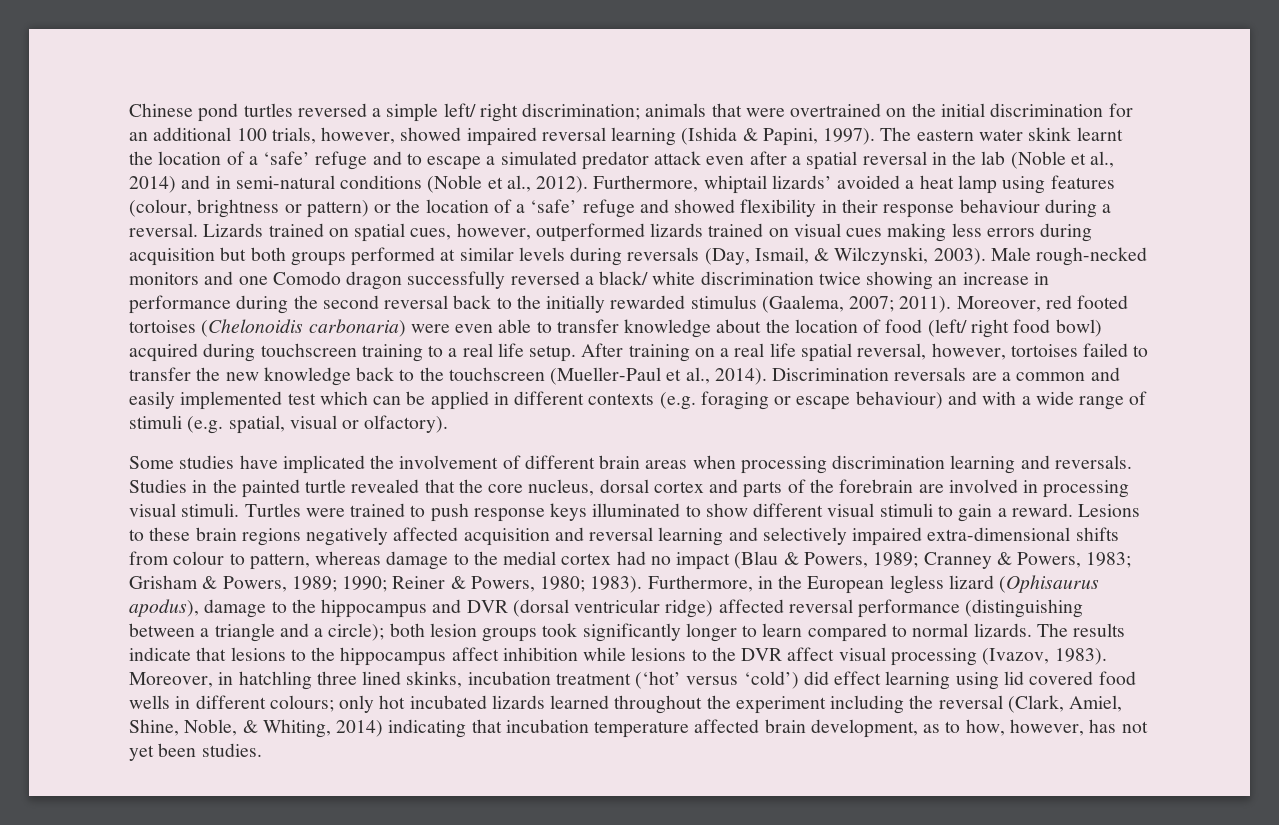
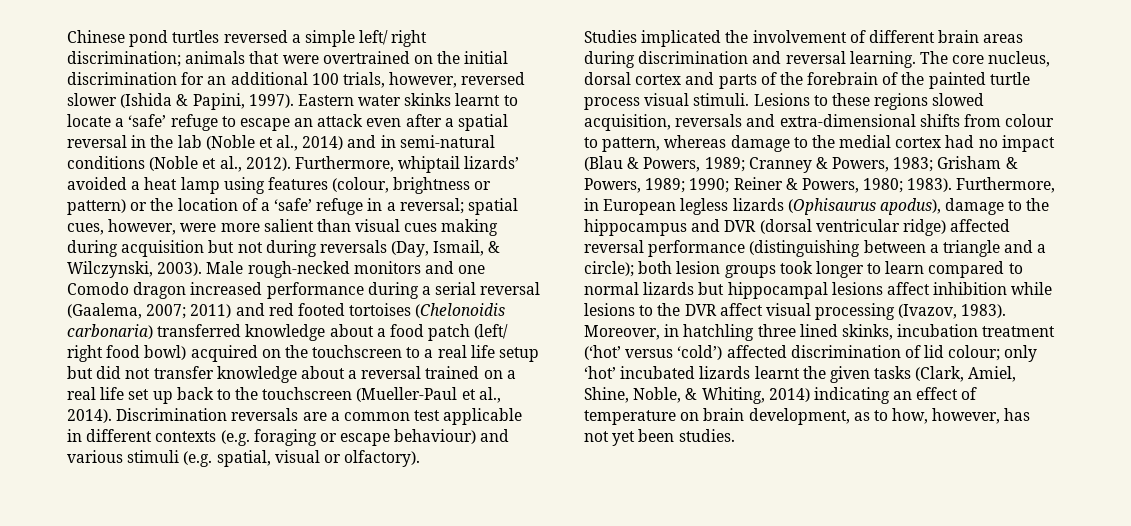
- Chinese pond turtles reversed a simple left/ right discrimination; animals that were overtrained on the initial discrimination for an additional 100 trials, however, showed impaired reversal learning (Ishida & Papini, 1997). The eastern water skink learnt the location of a ‘safe’ refuge and to escape a simulated predator attack even after a spatial reversal in the lab (Noble et al., 2014) and in semi-natural conditions (Noble et al., 2012).
+ Chinese pond turtles reversed a simple left/ right discrimination; animals that were overtrained on the initial discrimination for an additional 100 trials, however, reversed slower (Ishida & Papini, 1997). Eastern water skinks learnt to locate a ‘safe’ refuge to escape an attack even after a spatial reversal in the lab (Noble et al., 2014) and in semi-natural conditions (Noble et al., 2012).
- Furthermore, whiptail lizards’ avoided a heat lamp using features (colour, brightness or pattern) or the location of a ‘safe’ refuge and showed flexibility in their response behaviour during a reversal. Lizards trained on spatial cues, however, outperformed lizards trained on visual cues making less errors during acquisition but both groups performed at similar levels during reversals (Day, Ismail, & Wilczynski, 2003).
+ Furthermore, whiptail lizards’ avoided a heat lamp using features (colour, brightness or pattern) or the location of a ‘safe’ refuge in a reversal; spatial cues, however, were more salient than visual cues making during acquisition but not during reversals (Day, Ismail, & Wilczynski, 2003).
- Male rough-necked monitors and one Comodo dragon successfully reversed a black/ white discrimination twice showing an increase in performance during the second reversal back to the initially rewarded stimulus (Gaalema, 2007; 2011). Moreover, red footed tortoises (Chelonoidis carbonaria) were even able to transfer knowledge about the location of food (left/ right food bowl) acquired during touchscreen training to a real life setup. After training on a real life spatial reversal, however, tortoises failed to transfer the new knowledge back to the touchscreen (Mueller-Paul et al., 2014).
+ Male rough-necked monitors and one Comodo dragon increased performance during a serial reversal (Gaalema, 2007; 2011) and red footed tortoises (Chelonoidis carbonaria) transferred knowledge about a food patch (left/ right food bowl) acquired on the touchscreen to a real life setup but did not transfer knowledge about a reversal trained on a real life set up back to the touchscreen (Mueller-Paul et al., 2014).
- Discrimination reversals are a common and easily implemented test which can be applied in different contexts (e.g. foraging or escape behaviour) and with a wide range of stimuli (e.g. spatial, visual or olfactory).
+ Discrimination reversals are a common test applicable in different contexts (e.g. foraging or escape behaviour) and various stimuli (e.g. spatial, visual or olfactory).
- Some studies have implicated the involvement of different brain areas when processing discrimination learning and reversals. Studies in the painted turtle revealed that the core nucleus, dorsal cortex and parts of the forebrain are involved in processing visual stimuli. Turtles were trained to push response keys illuminated to show different visual stimuli to gain a reward. Lesions to these brain regions negatively affected acquisition and reversal learning and selectively impaired extra-dimensional shifts from colour to pattern, whereas damage to the medial cortex had no impact (Blau & Powers, 1989; Cranney & Powers, 1983; Grisham & Powers, 1989; 1990; Reiner & Powers, 1980; 1983).
+ Studies implicated the involvement of different brain areas during discrimination and reversal learning. The core nucleus, dorsal cortex and parts of the forebrain of the painted turtle process visual stimuli. Lesions to these regions slowed acquisition, reversals and extra-dimensional shifts from colour to pattern, whereas damage to the medial cortex had no impact (Blau & Powers, 1989; Cranney & Powers, 1983; Grisham & Powers, 1989; 1990; Reiner & Powers, 1980; 1983).
- Furthermore, in the European legless lizard (Ophisaurus apodus), damage to the hippocampus and DVR (dorsal ventricular ridge) affected reversal performance (distinguishing between a triangle and a circle); both lesion groups took significantly longer to learn compared to normal lizards. The results indicate that lesions to the hippocampus affect inhibition while lesions to the DVR affect visual processing (Ivazov, 1983).
+ Furthermore, in European legless lizards (Ophisaurus apodus), damage to the hippocampus and DVR (dorsal ventricular ridge) affected reversal performance (distinguishing between a triangle and a circle); both lesion groups took longer to learn compared to normal lizards but hippocampal lesions affect inhibition while lesions to the DVR affect visual processing (Ivazov, 1983).
- Moreover, in hatchling three lined skinks, incubation treatment (‘hot’ versus ‘cold’) did effect learning using lid covered food wells in different colours; only hot incubated lizards learned throughout the experiment including the reversal (Clark, Amiel, Shine, Noble, & Whiting, 2014) indicating that incubation temperature affected brain development, as to how, however, has not yet been studies.
+ Moreover, in hatchling three lined skinks, incubation treatment (‘hot’ versus ‘cold’) affected discrimination of lid colour; only ‘hot’ incubated lizards learnt the given tasks (Clark, Amiel, Shine, Noble, & Whiting, 2014) indicating an effect of temperature on brain development, as to how, however, has not yet been studies.

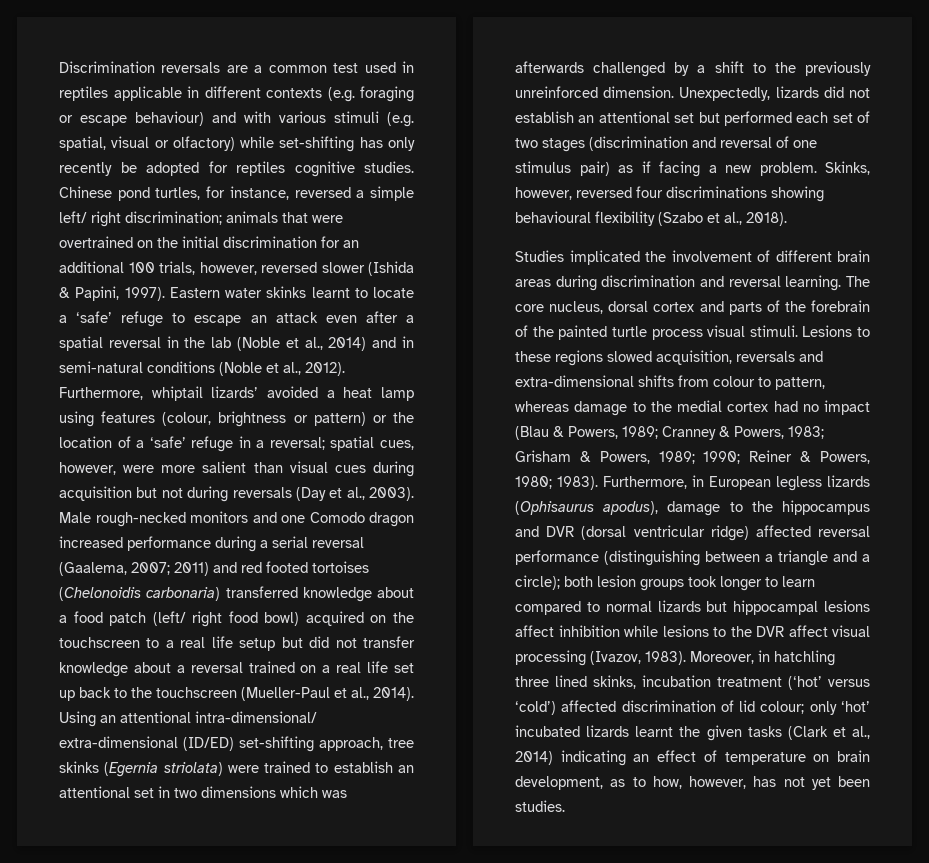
- Chinese pond turtles reversed a simple left/ right discrimination; animals that were overtrained on the initial discrimination for an additional 100 trials, however, reversed slower (Ishida & Papini, 1997).
+ Discrimination reversals are a common test used in reptiles applicable in different contexts (e.g. foraging or escape behaviour) and with various stimuli (e.g. spatial, visual or olfactory) while set-shifting has only recently be adopted for reptiles cognitive studies. Chinese pond turtles, for instance, reversed a simple left/ right discrimination; animals that were overtrained on the initial discrimination for an additional 100 trials, however, reversed slower (Ishida & Papini, 1997).
- Furthermore, whiptail lizards’ avoided a heat lamp using features (colour, brightness or pattern) or the location of a ‘safe’ refuge in a reversal; spatial cues, however, were more salient than visual cues making during acquisition but not during reversals (Day, Ismail, & Wilczynski, 2003).
+ Furthermore, whiptail lizards’ avoided a heat lamp using features (colour, brightness or pattern) or the location of a ‘safe’ refuge in a reversal; spatial cues, however, were more salient than visual cues during acquisition but not during reversals (Day et al., 2003).
- Discrimination reversals are a common test applicable in different contexts (e.g. foraging or escape behaviour) and various stimuli (e.g. spatial, visual or olfactory).
+ Using an attentional intra-dimensional/ extra-dimensional (ID/ED) set-shifting approach, tree skinks (Egernia striolata) were trained to establish an attentional set in two dimensions which was afterwards challenged by a shift to the previously unreinforced dimension. Unexpectedly, lizards did not establish an attentional set but performed each set of two stages (discrimination and reversal of one stimulus pair) as if facing a new problem. Skinks, however, reversed four discriminations showing behavioural flexibility (Szabo et al., 2018).
- Moreover, in hatchling three lined skinks, incubation treatment (‘hot’ versus ‘cold’) affected discrimination of lid colour; only ‘hot’ incubated lizards learnt the given tasks (Clark, Amiel, Shine, Noble, & Whiting, 2014) indicating an effect of temperature on brain development, as to how, however, has not yet been studies.
+ Moreover, in hatchling three lined skinks, incubation treatment (‘hot’ versus ‘cold’) affected discrimination of lid colour; only ‘hot’ incubated lizards learnt the given tasks (Clark et al., 2014) indicating an effect of temperature on brain development, as to how, however, has not yet been studies.

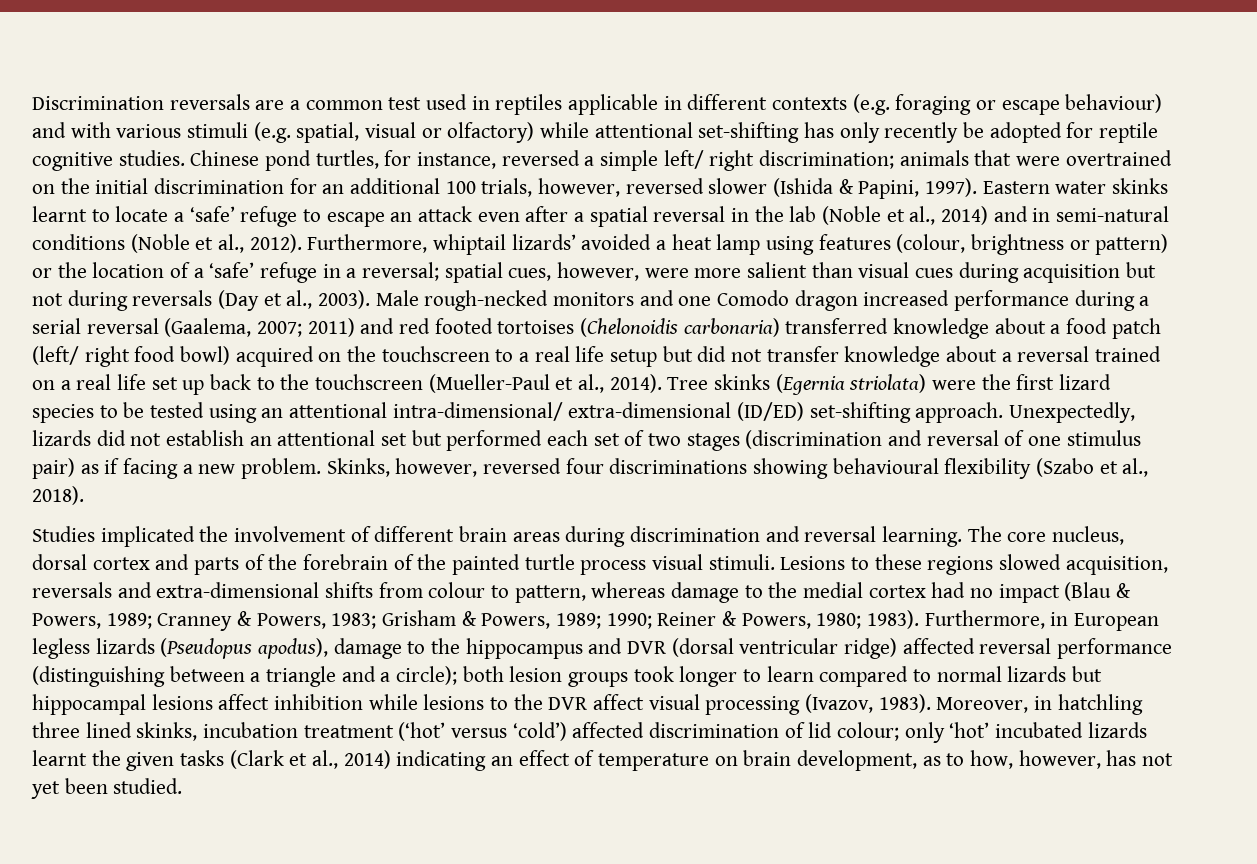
- Discrimination reversals are a common test used in reptiles applicable in different contexts (e.g. foraging or escape behaviour) and with various stimuli (e.g. spatial, visual or olfactory) while set-shifting has only recently be adopted for reptiles cognitive studies.
+ Discrimination reversals are a common test used in reptiles applicable in different contexts (e.g. foraging or escape behaviour) and with various stimuli (e.g. spatial, visual or olfactory) while attentional set-shifting has only recently be adopted for reptile cognitive studies.
- Using an attentional intra-dimensional/ extra-dimensional (ID/ED) set-shifting approach, tree skinks (Egernia striolata) were trained to establish an attentional set in two dimensions which was afterwards challenged by a shift to the previously unreinforced dimension.
+ Tree skinks (Egernia striolata) were the first lizard species to be tested using an attentional intra-dimensional/ extra-dimensional (ID/ED) set-shifting approach.
- Furthermore, in European legless lizards (Ophisaurus apodus), damage to the hippocampus and DVR (dorsal ventricular ridge) affected reversal performance (distinguishing between a triangle and a circle); both lesion groups took longer to learn compared to normal lizards but hippocampal lesions affect inhibition while lesions to the DVR affect visual processing (Ivazov, 1983).
+ Furthermore, in European legless lizards (Pseudopus apodus), damage to the hippocampus and DVR (dorsal ventricular ridge) affected reversal performance (distinguishing between a triangle and a circle); both lesion groups took longer to learn compared to normal lizards but hippocampal lesions affect inhibition while lesions to the DVR affect visual processing (Ivazov, 1983).
- Moreover, in hatchling three lined skinks, incubation treatment (‘hot’ versus ‘cold’) affected discrimination of lid colour; only ‘hot’ incubated lizards learnt the given tasks (Clark et al., 2014) indicating an effect of temperature on brain development, as to how, however, has not yet been studies.
+ Moreover, in hatchling three lined skinks, incubation treatment (‘hot’ versus ‘cold’) affected discrimination of lid colour; only ‘hot’ incubated lizards learnt the given tasks (Clark et al., 2014) indicating an effect of temperature on brain development, as to how, however, has not yet been studied.

